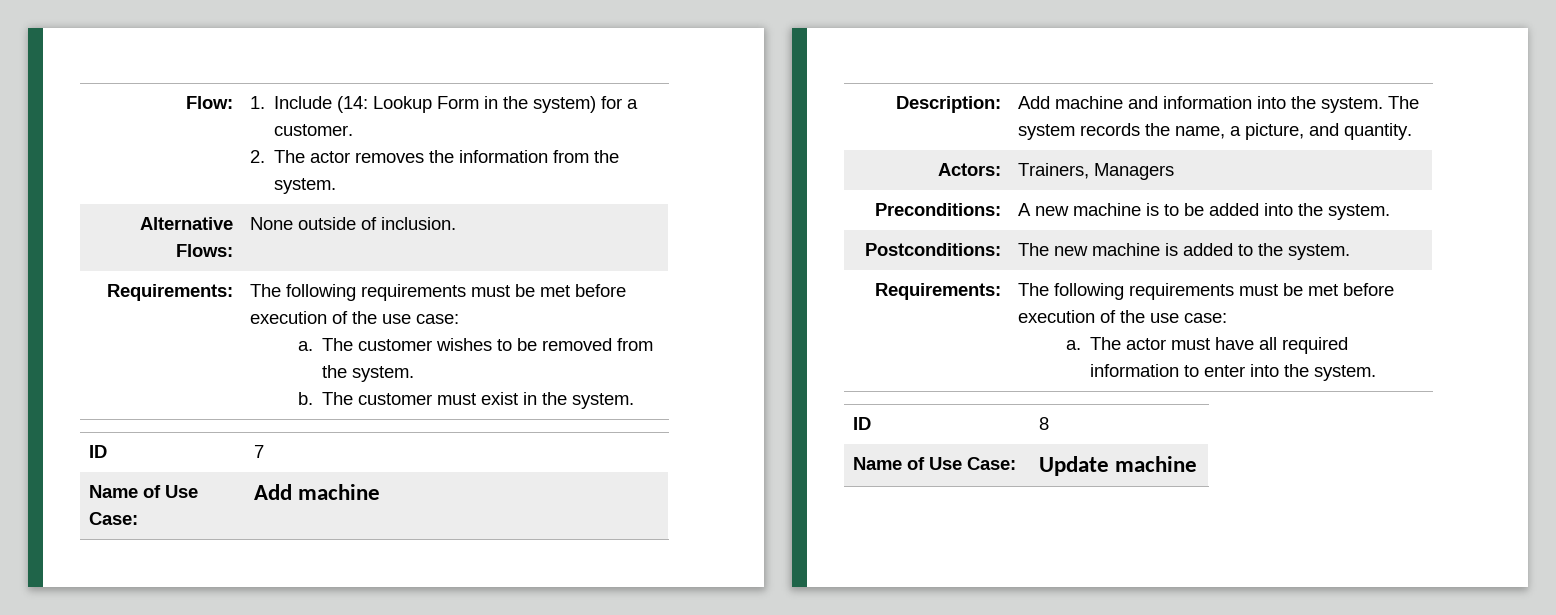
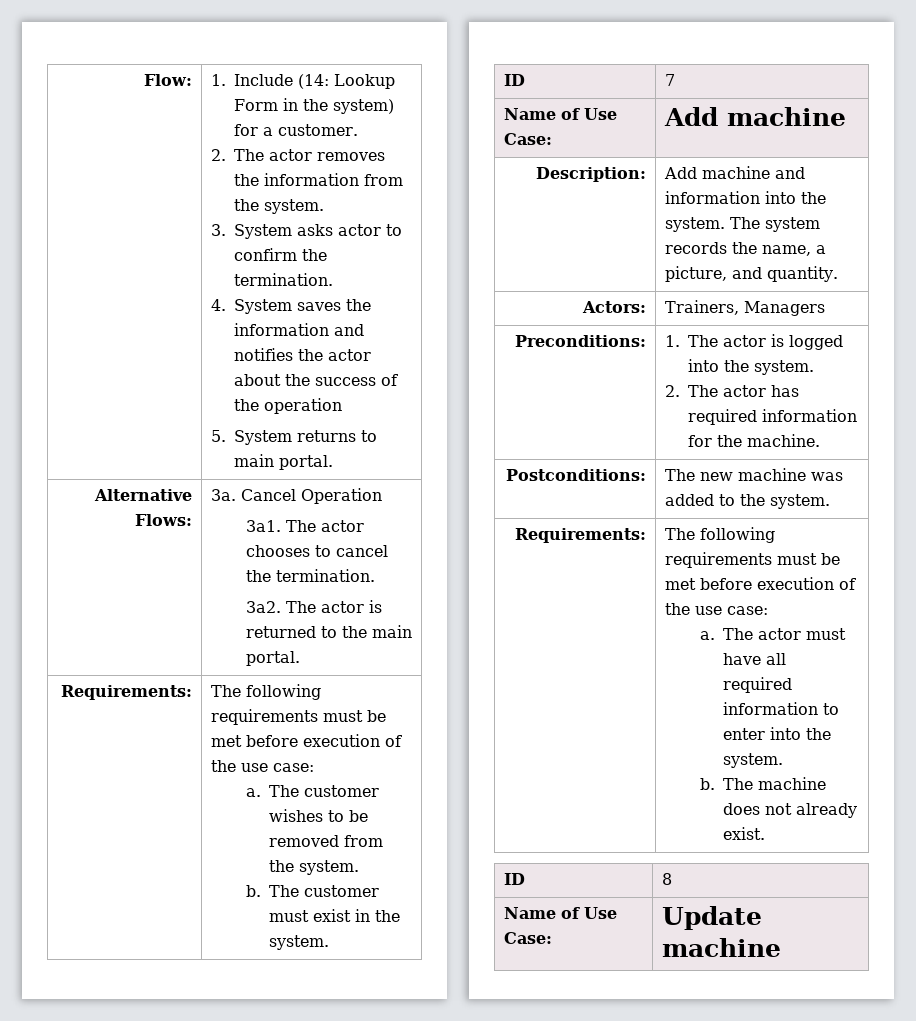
- Alternative Flows: | None outside of inclusion.
+ 3. System asks actor to confirm the termination.
+ 4. System saves the information and notifies the actor about the success of the operation
+ 5. System returns to main portal.
+ Alternative Flows: | 3a. Cancel Operation
+ 3a1. The actor chooses to cancel the termination.
+ 3a2. The actor is returned to the main portal.
- Preconditions: | A new machine is to be added into the system.
+ Preconditions: | 1. The actor is logged into the system.
+ 2. The actor has required information for the machine.
- Postconditions: | The new machine is added to the system.
+ Postconditions: | The new machine was added to the system.
  Requirements: | The following requirements must be met before execution of the use case:
  a. The actor must have all required information to enter into the system.
+ b. The machine does not already exist.

